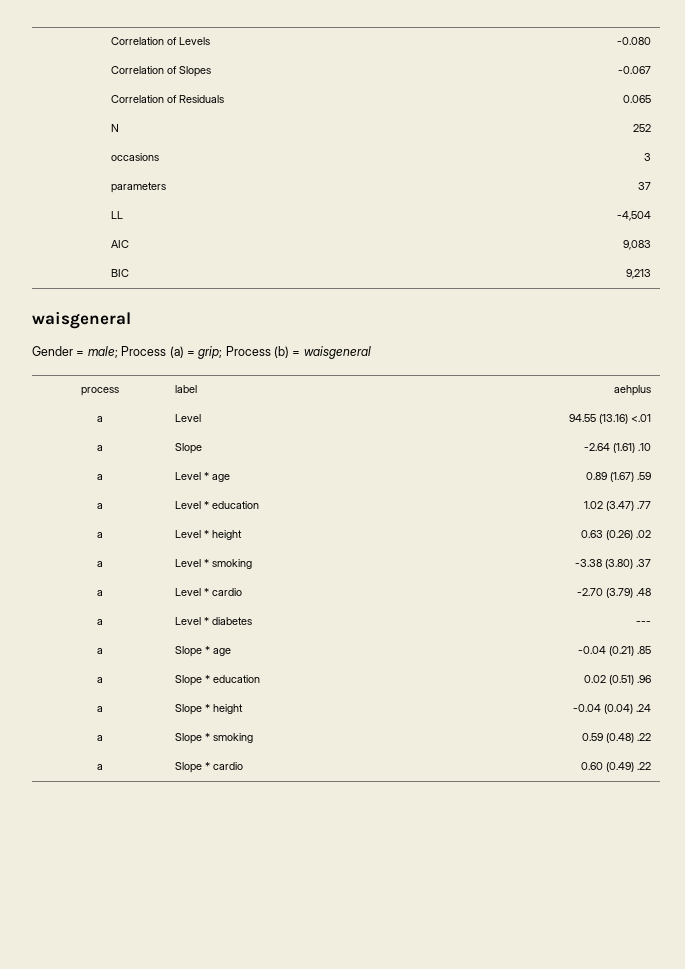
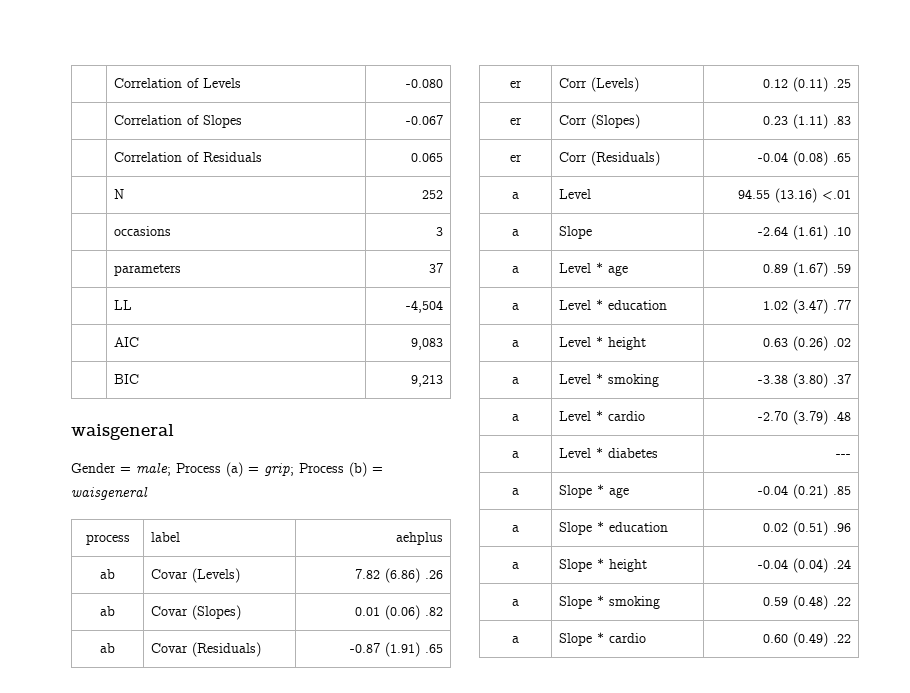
+ ab | Covar (Levels) | 7.82 (6.86) .26
+ ab | Covar (Slopes) | 0.01 (0.06) .82
+ ab | Covar (Residuals) | -0.87 (1.91) .65
+ er | Corr (Levels) | 0.12 (0.11) .25
+ er | Corr (Slopes) | 0.23 (1.11) .83
+ er | Corr (Residuals) | -0.04 (0.08) .65

